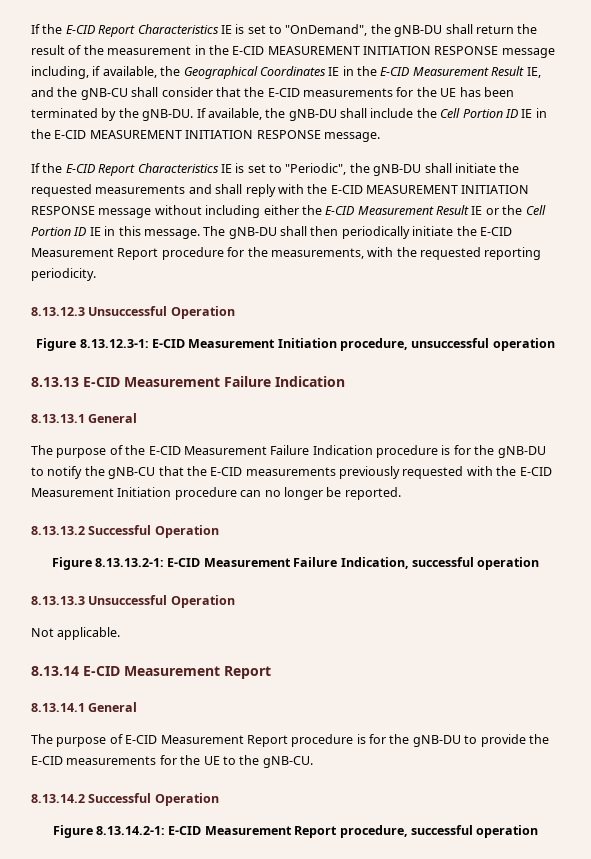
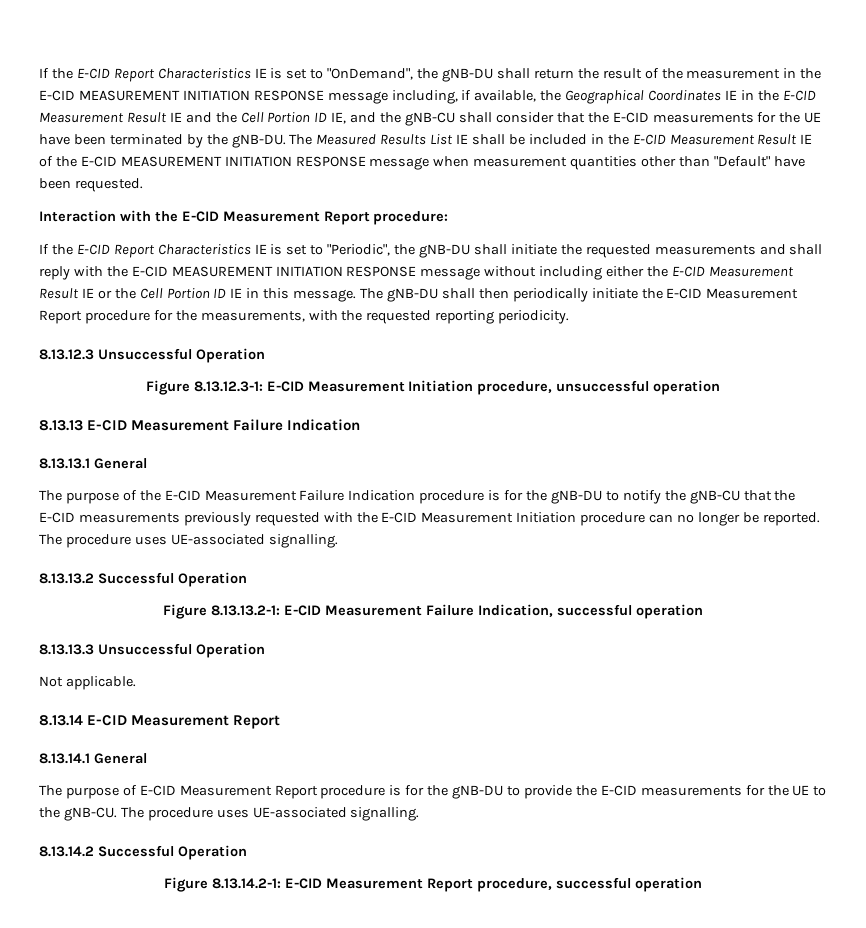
- If the E-CID Report Characteristics IE is set to "OnDemand", the gNB-DU shall return the result of the measurement in the E-CID MEASUREMENT INITIATION RESPONSE message including, if available, the Geographical Coordinates IE in the E-CID Measurement Result IE, and the gNB-CU shall consider that the E-CID measurements for the UE has been terminated by the gNB-DU.
+ If the E-CID Report Characteristics IE is set to "OnDemand", the gNB-DU shall return the result of the measurement in the E-CID MEASUREMENT INITIATION RESPONSE message including, if available, the Geographical Coordinates IE in the E-CID Measurement Result IE and the Cell Portion ID IE, and the gNB-CU shall consider that the E-CID measurements for the UE have been terminated by the gNB-DU.
- If available, the gNB-DU shall include the Cell Portion ID IE in the E-CID MEASUREMENT INITIATION RESPONSE message.
+ The Measured Results List IE shall be included in the E-CID Measurement Result IE of the E-CID MEASUREMENT INITIATION RESPONSE message when measurement quantities other than "Default" have been requested.
+ Interaction with the E-CID Measurement Report procedure:
- The purpose of the E-CID Measurement Failure Indication procedure is for the gNB-DU to notify the gNB-CU that the E-CID measurements previously requested with the E-CID Measurement Initiation procedure can no longer be reported.
+ The purpose of the E-CID Measurement Failure Indication procedure is for the gNB-DU to notify the gNB-CU that the E-CID measurements previously requested with the E-CID Measurement Initiation procedure can no longer be reported. The procedure uses UE-associated signalling.
- The purpose of E-CID Measurement Report procedure is for the gNB-DU to provide the E-CID measurements for the UE to the gNB-CU.
+ The purpose of E-CID Measurement Report procedure is for the gNB-DU to provide the E-CID measurements for the UE to the gNB-CU. The procedure uses UE-associated signalling.

